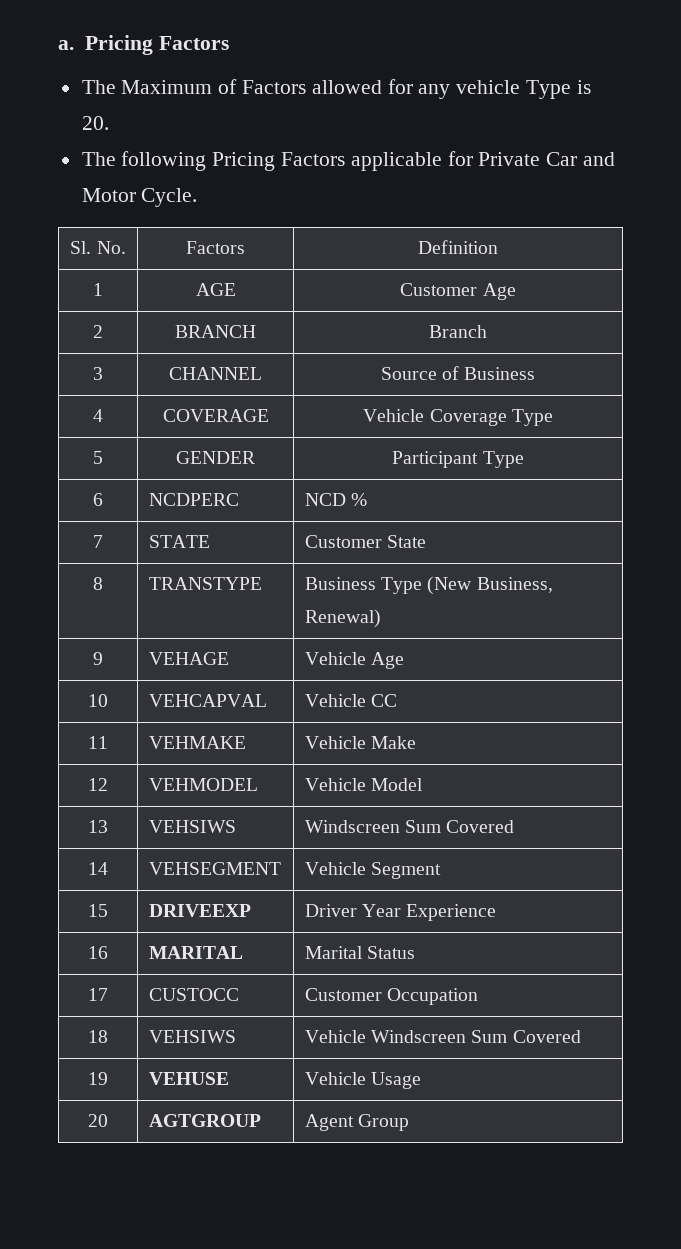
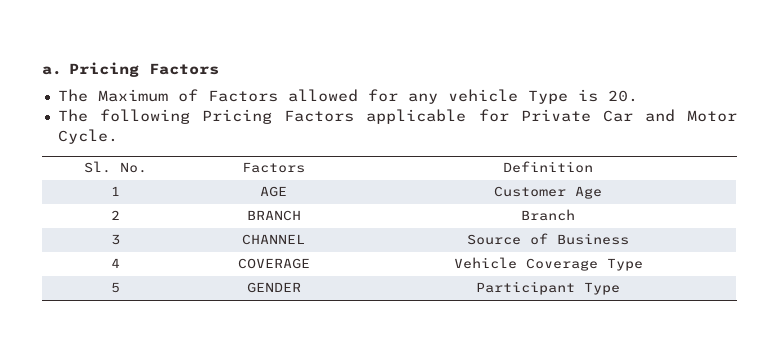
- 6 | NCDPERC | NCD %
- 7 | STATE | Customer State
- 8 | TRANSTYPE | Business Type (New Business, Renewal)
- 9 | VEHAGE | Vehicle Age
- 10 | VEHCAPVAL | Vehicle CC
- 11 | VEHMAKE | Vehicle Make
- 12 | VEHMODEL | Vehicle Model
- 13 | VEHSIWS | Windscreen Sum Covered
- 14 | VEHSEGMENT | Vehicle Segment
- 15 | DRIVEEXP | Driver Year Experience
- 16 | MARITAL | Marital Status
- 17 | CUSTOCC | Customer Occupation
- 18 | VEHSIWS | Vehicle Windscreen Sum Covered
- 19 | VEHUSE | Vehicle Usage
- 20 | AGTGROUP | Agent Group

